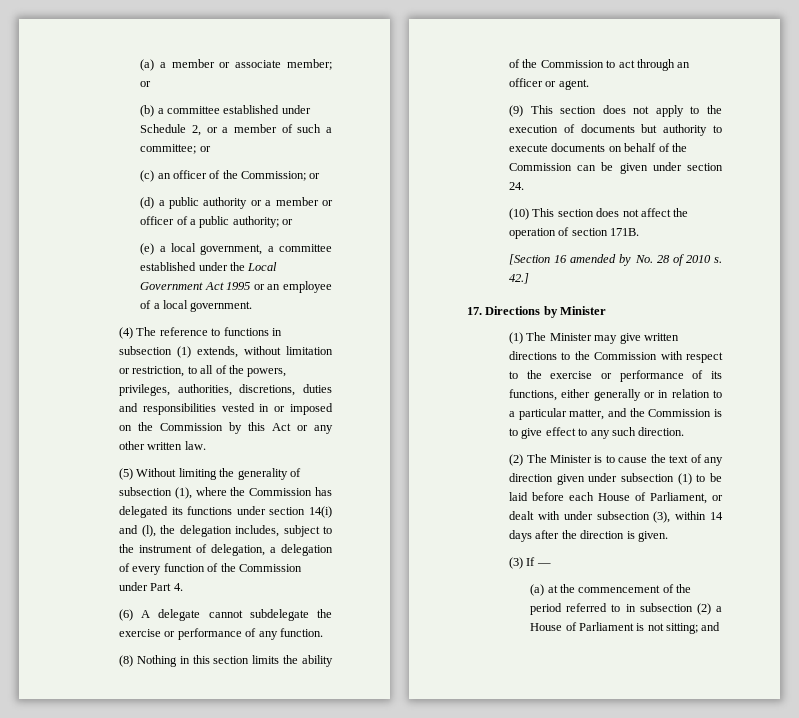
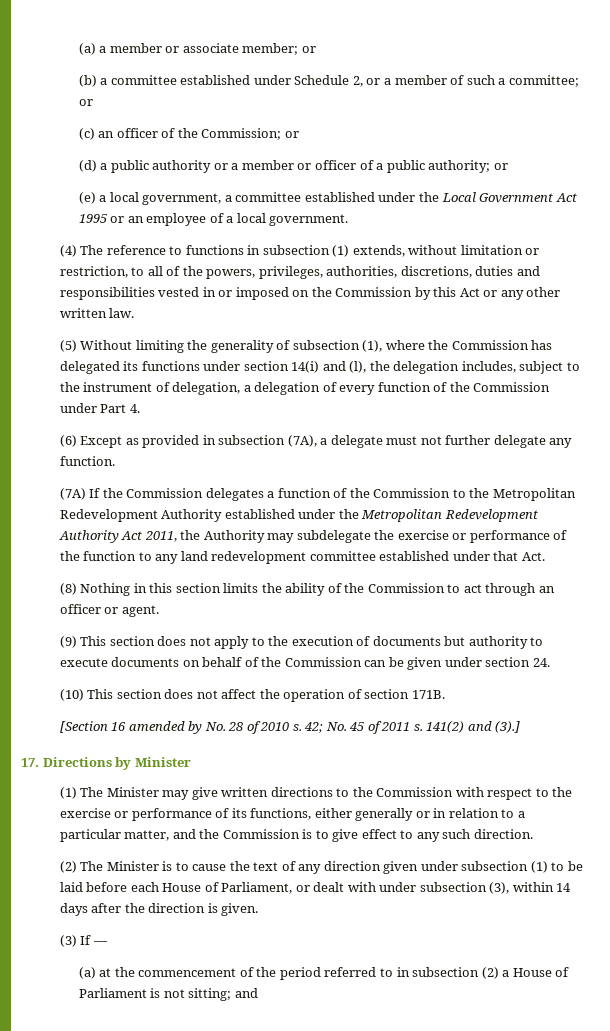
- (6) A delegate cannot subdelegate the exercise or performance of any function.
+ (6) Except as provided in subsection (7A), a delegate must not further delegate any function.
+ (7A) If the Commission delegates a function of the Commission to the Metropolitan Redevelopment Authority established under the Metropolitan Redevelopment Authority Act 2011, the Authority may subdelegate the exercise or performance of the function to any land redevelopment committee established under that Act.
- 42.]
+ 42; No. 45 of 2011 s. 141(2) and (3).]

